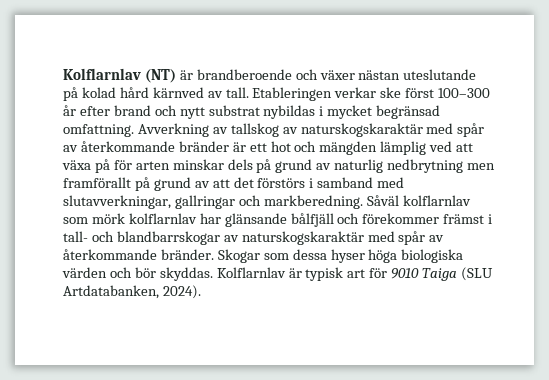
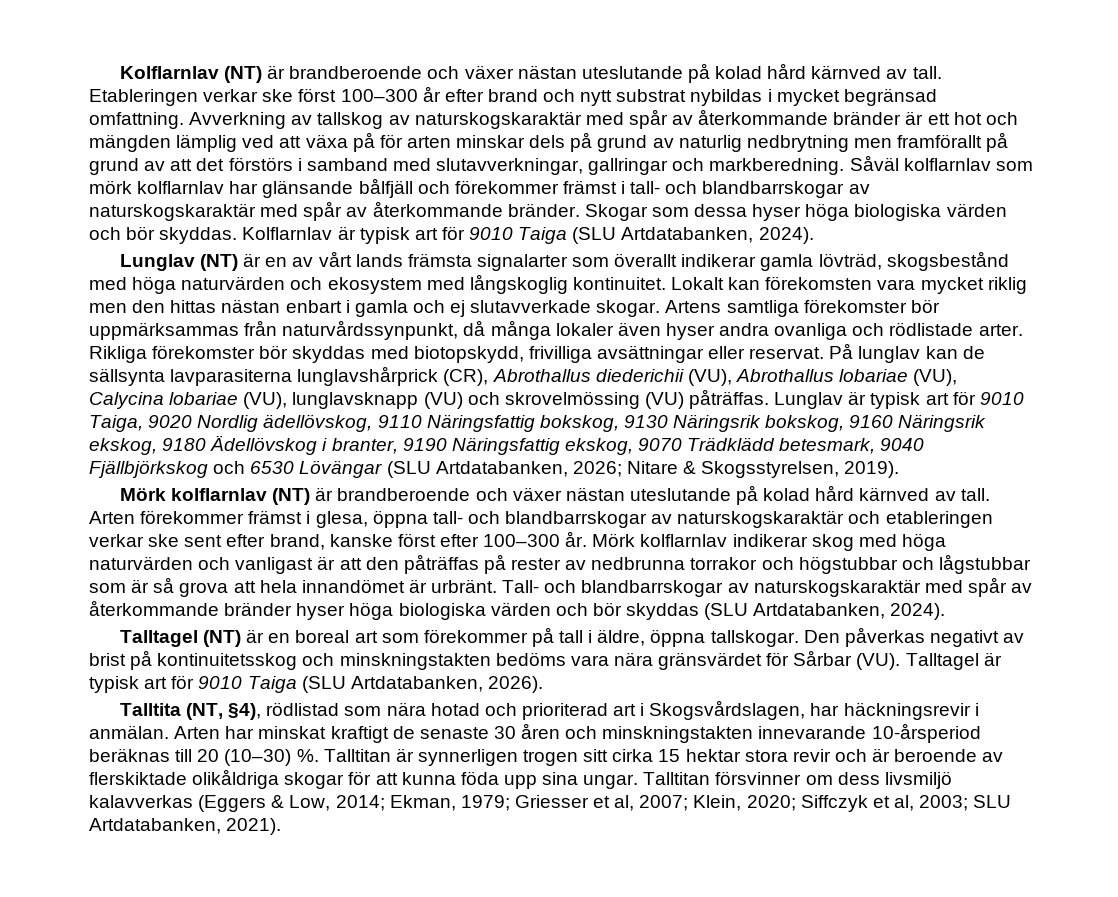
+ Lunglav (NT) är en av vårt lands främsta signalarter som överallt indikerar gamla lövträd, skogsbestånd med höga naturvärden och ekosystem med långskoglig kontinuitet. Lokalt kan förekomsten vara mycket riklig men den hittas nästan enbart i gamla och ej slutavverkade skogar. Artens samtliga förekomster bör uppmärksammas från naturvårdssynpunkt, då många lokaler även hyser andra ovanliga och rödlistade arter. Rikliga förekomster bör skyddas med biotopskydd, frivilliga avsättningar eller reservat. På lunglav kan de sällsynta lavparasiterna lunglavshårprick (CR), Abrothallus diederichii (VU), Abrothallus lobariae (VU), Calycina lobariae (VU), lunglavsknapp (VU) och skrovelmössing (VU) påträffas. Lunglav är typisk art för 9010 Taiga, 9020 Nordlig ädellövskog, 9110 Näringsfattig bokskog, 9130 Näringsrik bokskog, 9160 Näringsrik ekskog, 9180 Ädellövskog i branter, 9190 Näringsfattig ekskog, 9070 Trädklädd betesmark, 9040 Fjällbjörkskog och 6530 Lövängar (SLU Artdatabanken, 2026; Nitare & Skogsstyrelsen, 2019).
+ Mörk kolflarnlav (NT) är brandberoende och växer nästan uteslutande på kolad hård kärnved av tall. Arten förekommer främst i glesa, öppna tall- och blandbarrskogar av naturskogskaraktär och etableringen verkar ske sent efter brand, kanske först efter 100–300 år. Mörk kolflarnlav indikerar skog med höga naturvärden och vanligast är att den påträffas på rester av nedbrunna torrakor och högstubbar och lågstubbar som är så grova att hela innandömet är urbränt. Tall- och blandbarrskogar av naturskogskaraktär med spår av återkommande bränder hyser höga biologiska värden och bör skyddas (SLU Artdatabanken, 2024).
+ Talltagel (NT) är en boreal art som förekommer på tall i äldre, öppna tallskogar. Den påverkas negativt av brist på kontinuitetsskog och minskningstakten bedöms vara nära gränsvärdet för Sårbar (VU). Talltagel är typisk art för 9010 Taiga (SLU Artdatabanken, 2026).
+ Talltita (NT, §4), rödlistad som nära hotad och prioriterad art i Skogsvårdslagen, har häckningsrevir i anmälan. Arten har minskat kraftigt de senaste 30 åren och minskningstakten innevarande 10-årsperiod beräknas till 20 (10–30) %. Talltitan är synnerligen trogen sitt cirka 15 hektar stora revir och är beroende av flerskiktade olikåldriga skogar för att kunna föda upp sina ungar. Talltitan försvinner om dess livsmiljö kalavverkas (Eggers & Low, 2014; Ekman, 1979; Griesser et al, 2007; Klein, 2020; Siffczyk et al, 2003; SLU Artdatabanken, 2021).

